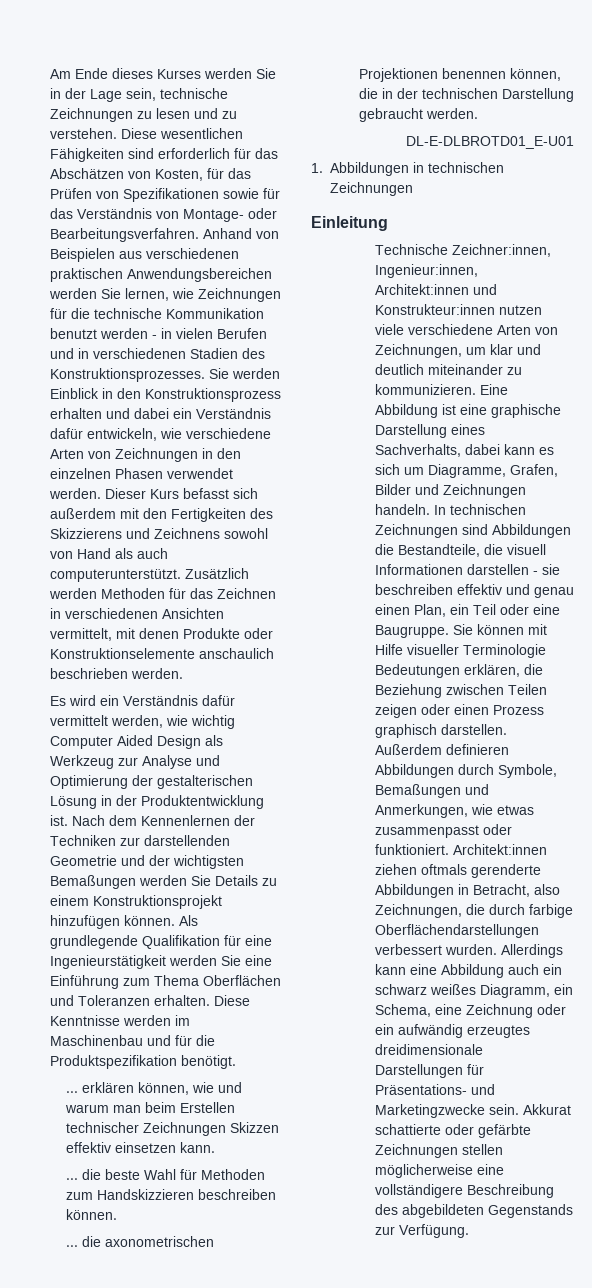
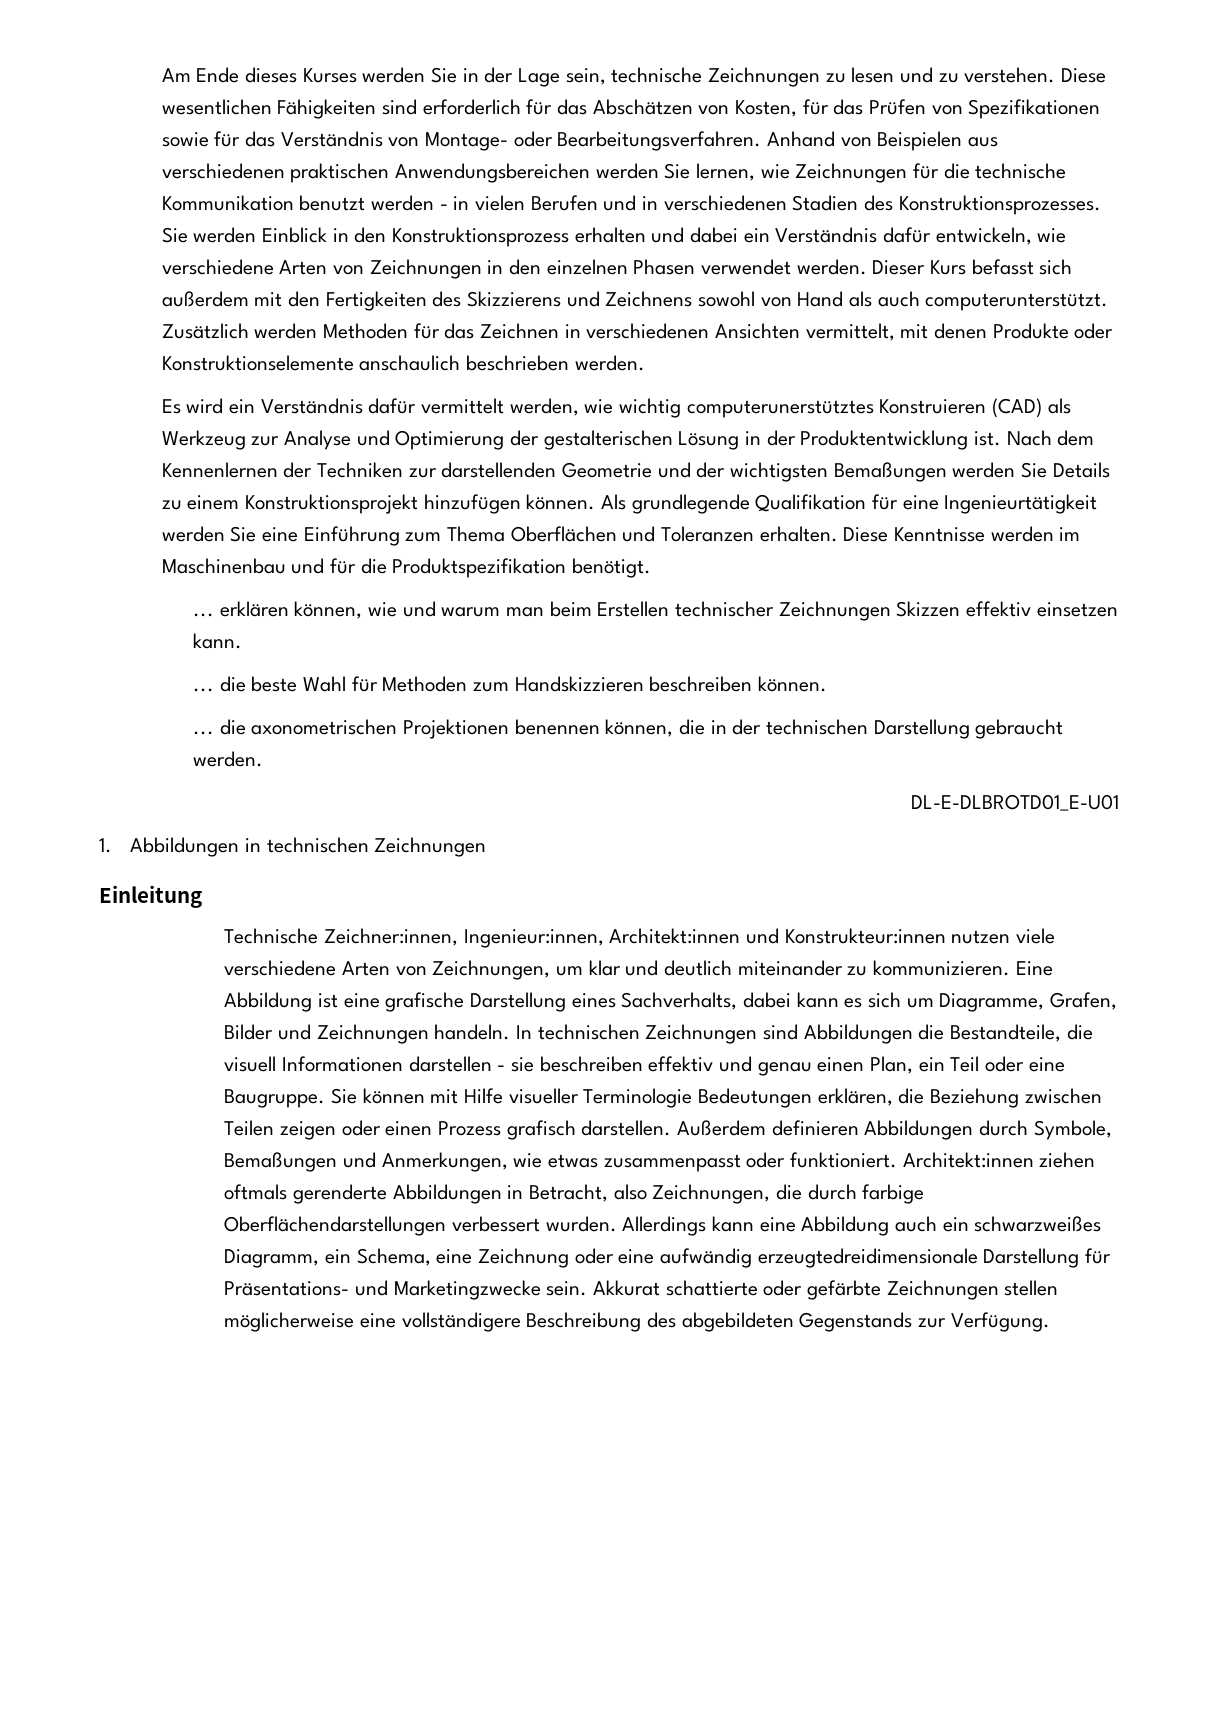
- Es wird ein Verständnis dafür vermittelt werden, wie wichtig Computer Aided Design als Werkzeug zur Analyse und Optimierung der gestalterischen Lösung in der Produktentwicklung ist.
+ Es wird ein Verständnis dafür vermittelt werden, wie wichtig computerunerstütztes Konstruieren (CAD) als Werkzeug zur Analyse und Optimierung der gestalterischen Lösung in der Produktentwicklung ist.
- Als grundlegende Qualifikation für eine Ingenieurstätigkeit werden Sie eine Einführung zum Thema Oberflächen und Toleranzen erhalten.
+ Als grundlegende Qualifikation für eine Ingenieurtätigkeit werden Sie eine Einführung zum Thema Oberflächen und Toleranzen erhalten.
- Eine Abbildung ist eine graphische Darstellung eines Sachverhalts, dabei kann es sich um Diagramme, Grafen, Bilder und Zeichnungen handeln.
+ Eine Abbildung ist eine grafische Darstellung eines Sachverhalts, dabei kann es sich um Diagramme, Grafen, Bilder und Zeichnungen handeln.
- Sie können mit Hilfe visueller Terminologie Bedeutungen erklären, die Beziehung zwischen Teilen zeigen oder einen Prozess graphisch darstellen.
+ Sie können mit Hilfe visueller Terminologie Bedeutungen erklären, die Beziehung zwischen Teilen zeigen oder einen Prozess grafisch darstellen.
- Allerdings kann eine Abbildung auch ein schwarz weißes Diagramm, ein Schema, eine Zeichnung oder ein aufwändig erzeugtes dreidimensionale Darstellungen für Präsentations- und Marketingzwecke sein.
+ Allerdings kann eine Abbildung auch ein schwarzweißes Diagramm, ein Schema, eine Zeichnung oder eine aufwändig erzeugtedreidimensionale Darstellung für Präsentations- und Marketingzwecke sein.

